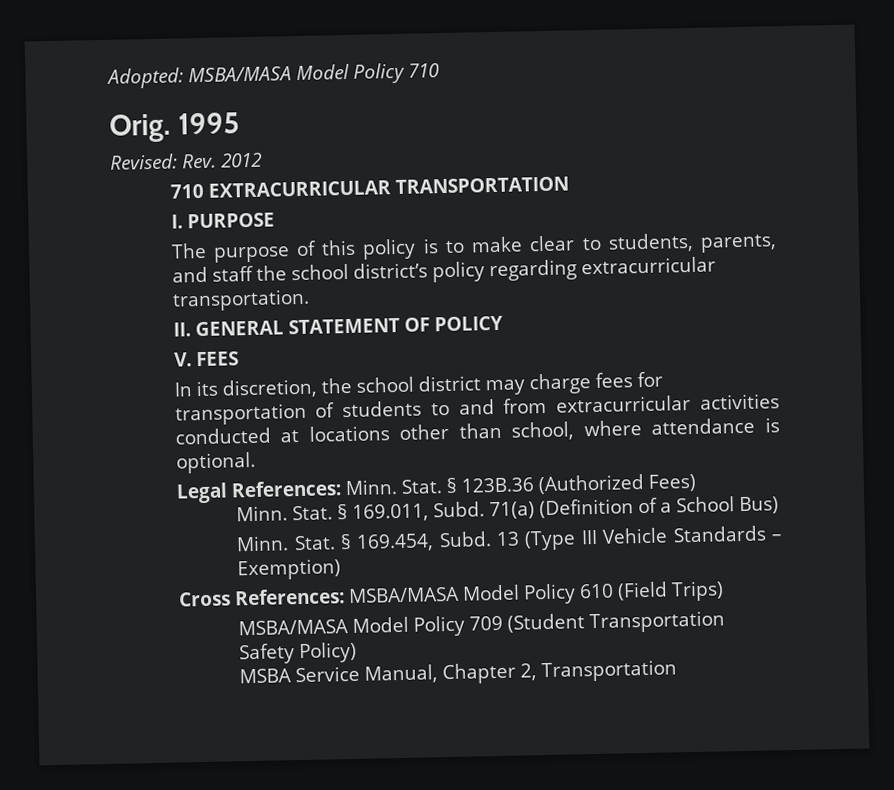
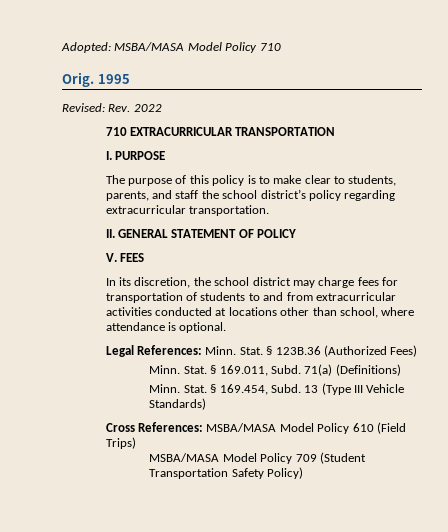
- Revised: Rev. 2012
+ Revised: Rev. 2022
- 71(a) (Definition of a School Bus)
+ 71(a) (Definitions)
- 13 (Type III Vehicle Standards – Exemption)
+ 13 (Type III Vehicle Standards)
- MSBA Service Manual, Chapter 2, Transportation

